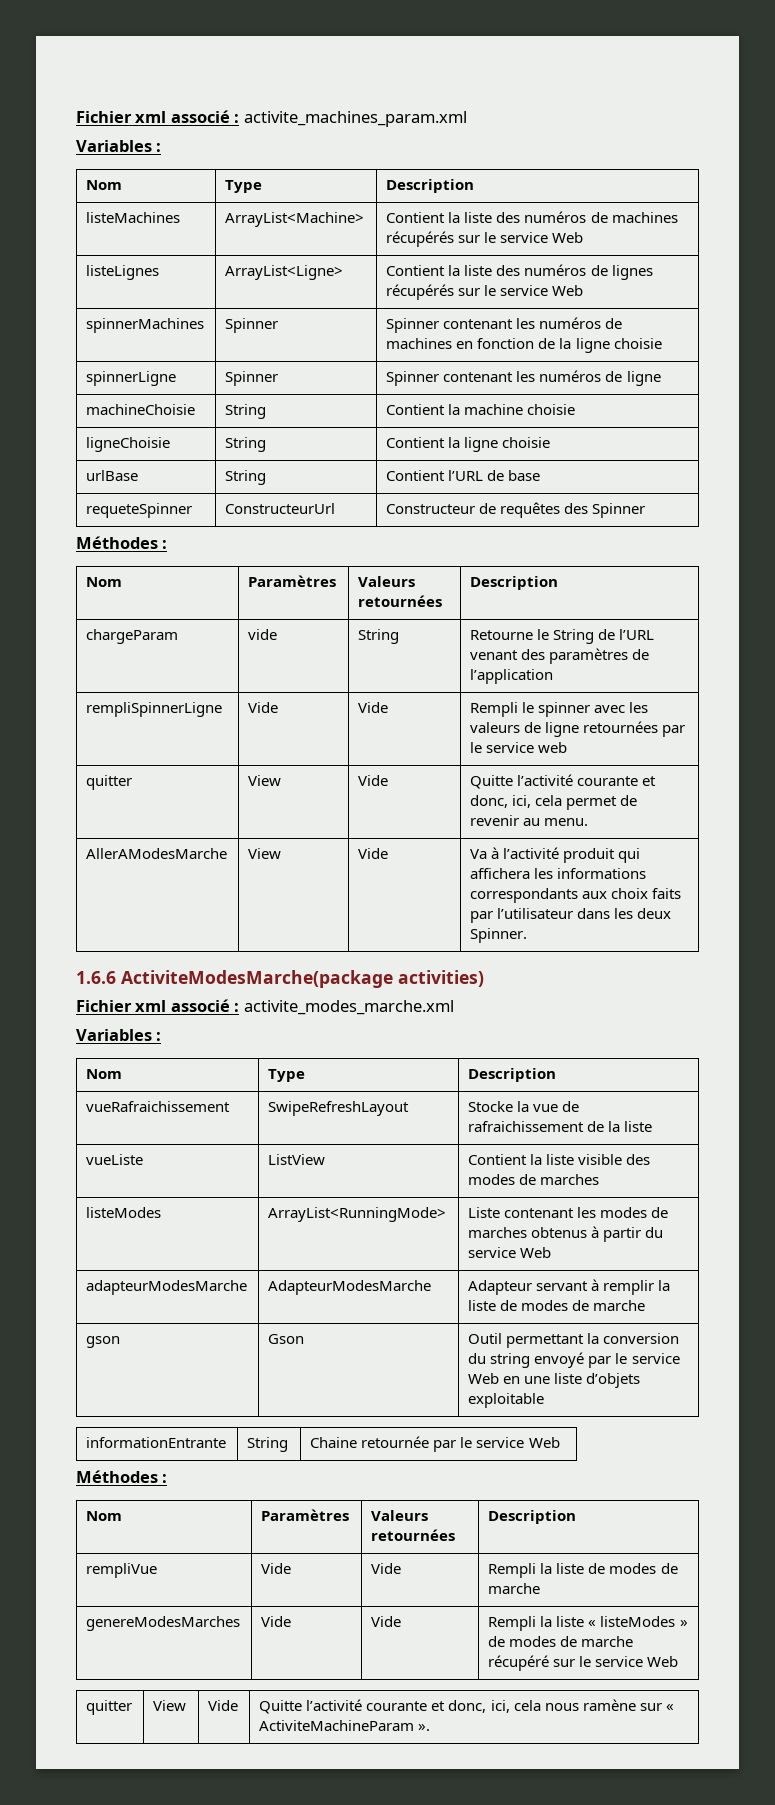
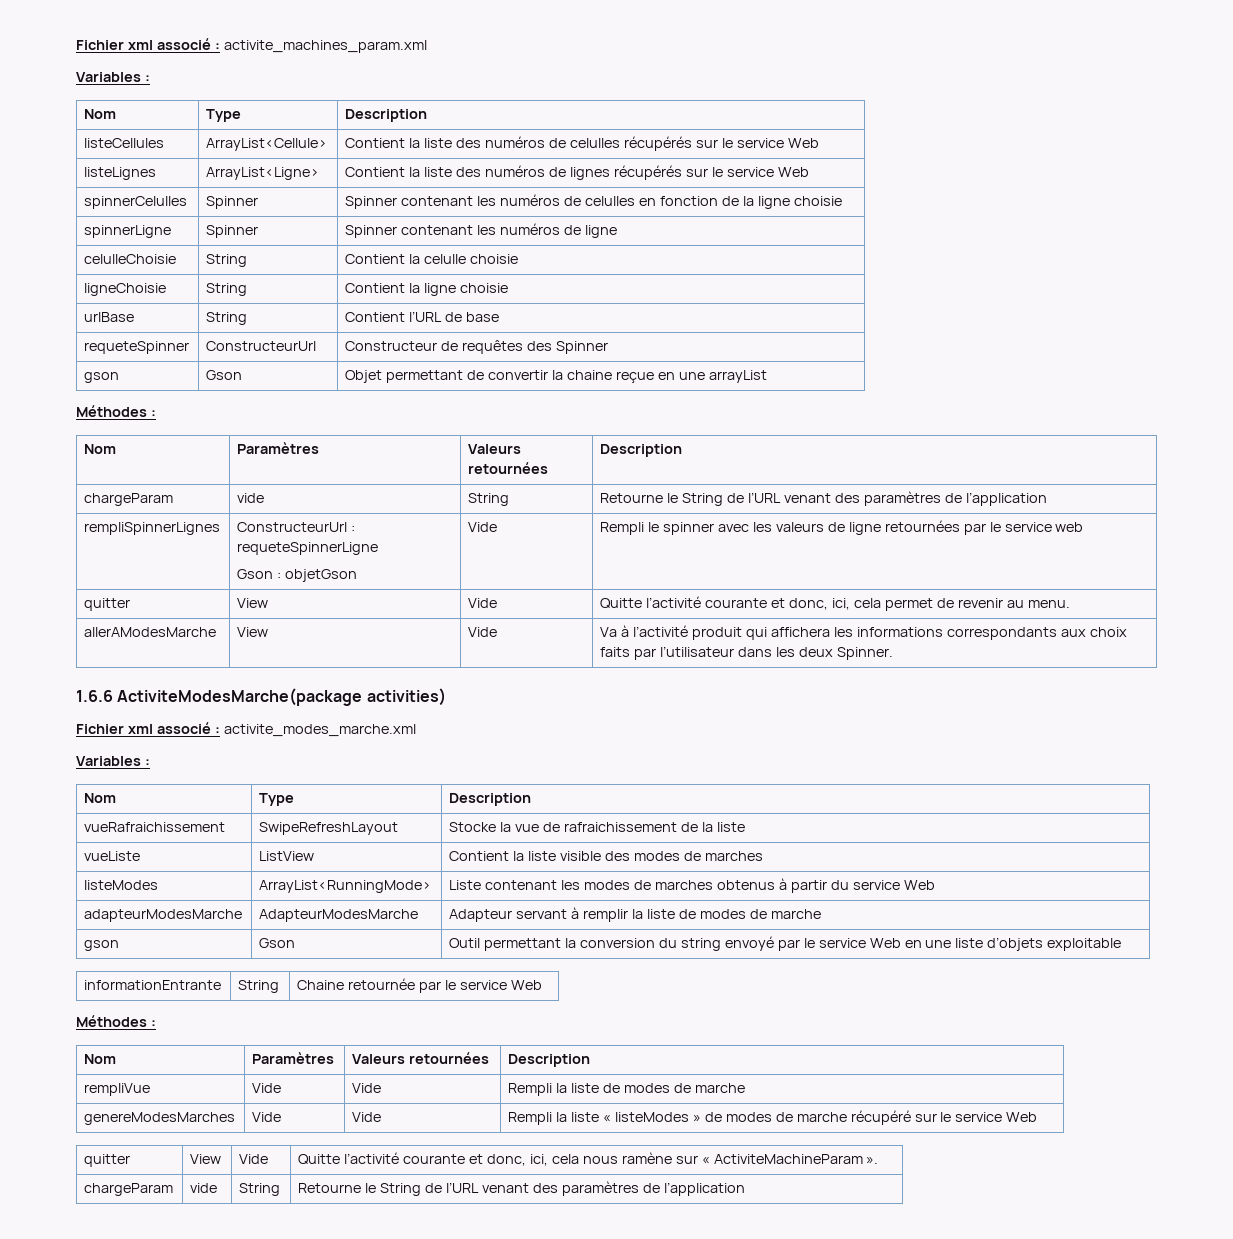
- listeMachines | ArrayList<Machine> | Contient la liste des numéros de machines récupérés sur le service Web
+ listeCellules | ArrayList<Cellule> | Contient la liste des numéros de celulles récupérés sur le service Web
- spinnerMachines | Spinner | Spinner contenant les numéros de machines en fonction de la ligne choisie
+ spinnerCelulles | Spinner | Spinner contenant les numéros de celulles en fonction de la ligne choisie
- machineChoisie | String | Contient la machine choisie
+ celulleChoisie | String | Contient la celulle choisie
+ gson | Gson | Objet permettant de convertir la chaine reçue en une arrayList
- rempliSpinnerLigne | Vide | Vide | Rempli le spinner avec les valeurs de ligne retournées par le service web
+ rempliSpinnerLignes | ConstructeurUrl : requeteSpinnerLigne
+ Gson : objetGson | Vide | Rempli le spinner avec les valeurs de ligne retournées par le service web
- AllerAModesMarche | View | Vide | Va à l’activité produit qui affichera les informations correspondants aux choix faits par l’utilisateur dans les deux Spinner.
+ allerAModesMarche | View | Vide | Va à l’activité produit qui affichera les informations correspondants aux choix faits par l’utilisateur dans les deux Spinner.
  quitter | View | Vide | Quitte l’activité courante et donc, ici, cela nous ramène sur « ActiviteMachineParam ».
+ chargeParam | vide | String | Retourne le String de l’URL venant des paramètres de l’application

